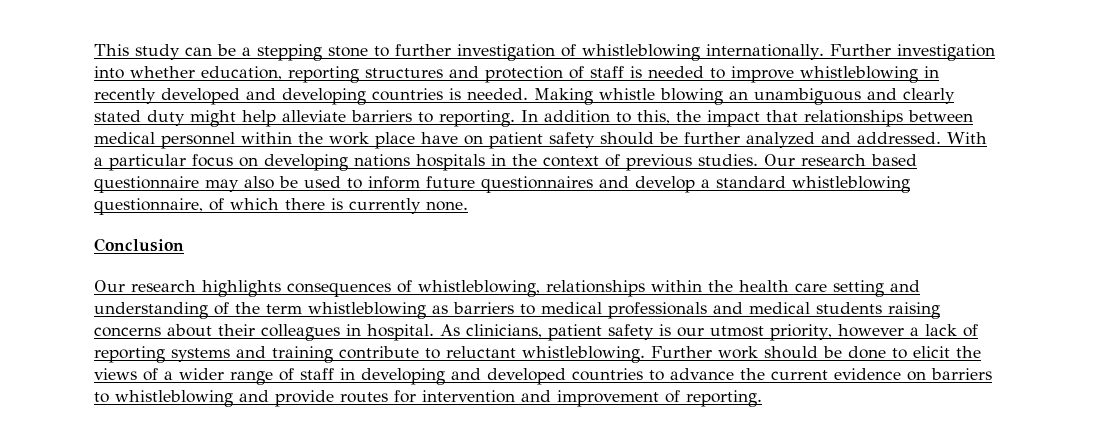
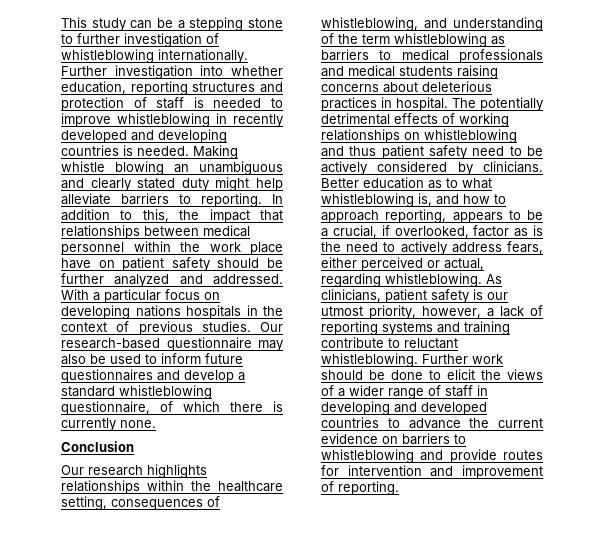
- Our research based questionnaire may also be used to inform future questionnaires and develop a standard whistleblowing questionnaire, of which there is currently none.
+ Our research-based questionnaire may also be used to inform future questionnaires and develop a standard whistleblowing questionnaire, of which there is currently none.
- Our research highlights consequences of whistleblowing, relationships within the health care setting and understanding of the term whistleblowing as barriers to medical professionals and medical students raising concerns about their colleagues in hospital.
+ Our research highlights relationships within the healthcare setting, consequences of whistleblowing, and understanding of the term whistleblowing as barriers to medical professionals and medical students raising concerns about deleterious practices in hospital. The potentially detrimental effects of working relationships on whistleblowing and thus patient safety need to be actively considered by clinicians. Better education as to what whistleblowing is, and how to approach reporting, appears to be a crucial, if overlooked, factor as is the need to actively address fears, either perceived or actual, regarding whistleblowing.
- As clinicians, patient safety is our utmost priority, however a lack of reporting systems and training contribute to reluctant whistleblowing.
+ As clinicians, patient safety is our utmost priority, however, a lack of reporting systems and training contribute to reluctant whistleblowing.

